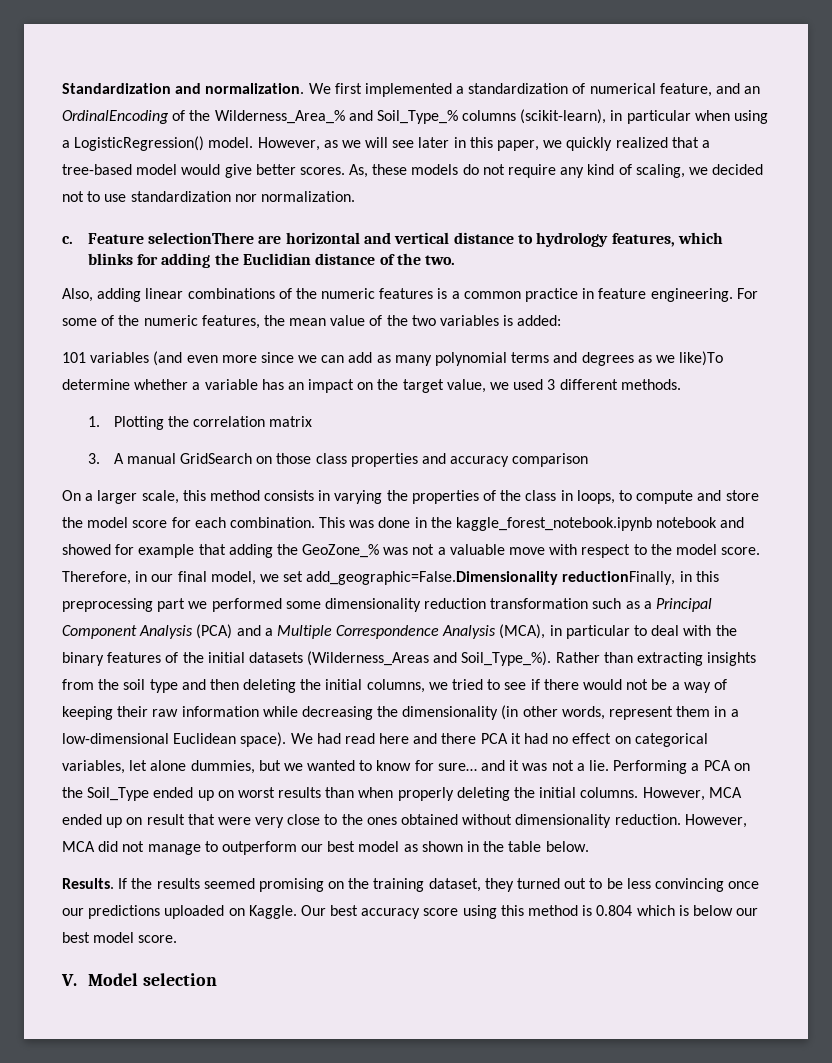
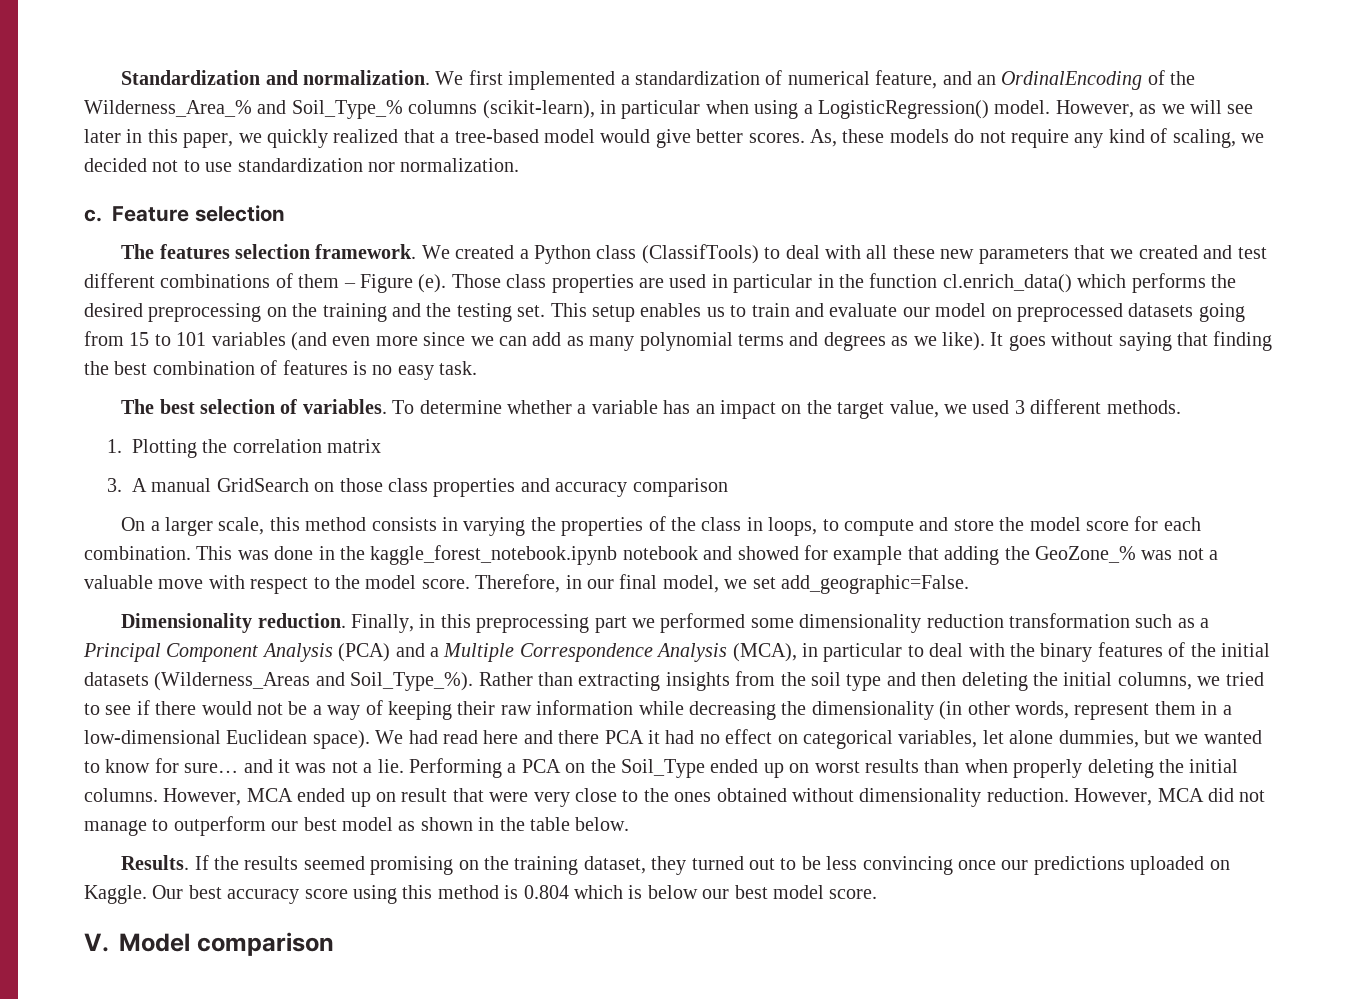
- Feature selectionThere are horizontal and vertical distance to hydrology features, which blinks for adding the Euclidian distance of the two.
- Also, adding linear combinations of the numeric features is a common practice in feature engineering. For some of the numeric features, the mean value of the two variables is added:
- 101 variables (and even more since we can add as many polynomial terms and degrees as we like)To determine whether a variable has an impact on the target value, we used 3 different methods.
+ Feature selection
+ The features selection framework. We created a Python class (ClassifTools) to deal with all these new parameters that we created and test different combinations of them – Figure (e). Those class properties are used in particular in the function cl.enrich_data() which performs the desired preprocessing on the training and the testing set. This setup enables us to train and evaluate our model on preprocessed datasets going from 15 to 101 variables (and even more since we can add as many polynomial terms and degrees as we like). It goes without saying that finding the best combination of features is no easy task.
+ The best selection of variables. To determine whether a variable has an impact on the target value, we used 3 different methods.
- Therefore, in our final model, we set add_geographic=False.Dimensionality reductionFinally, in this preprocessing part we performed some dimensionality reduction transformation such as a Principal Component Analysis (PCA) and a Multiple Correspondence Analysis (MCA), in particular to deal with the binary features of the initial datasets (Wilderness_Areas and Soil_Type_%).
+ Therefore, in our final model, we set add_geographic=False.
+ Dimensionality reduction. Finally, in this preprocessing part we performed some dimensionality reduction transformation such as a Principal Component Analysis (PCA) and a Multiple Correspondence Analysis (MCA), in particular to deal with the binary features of the initial datasets (Wilderness_Areas and Soil_Type_%).
- V. Model selection
+ V. Model comparison

